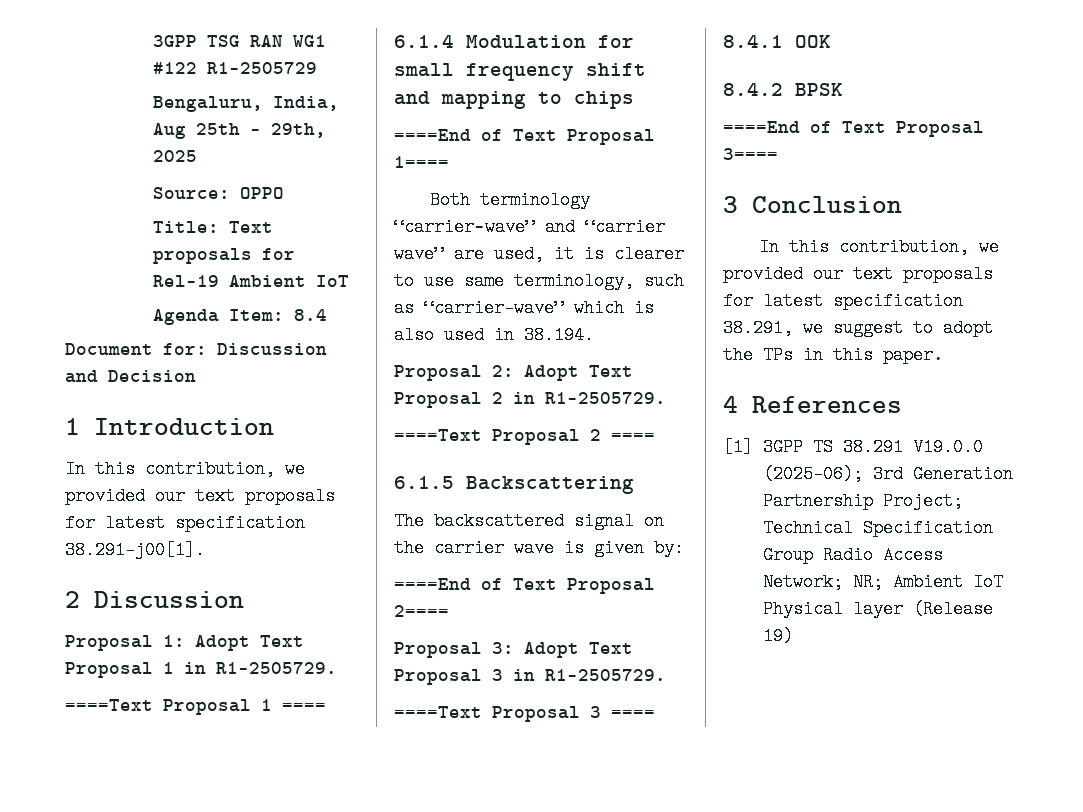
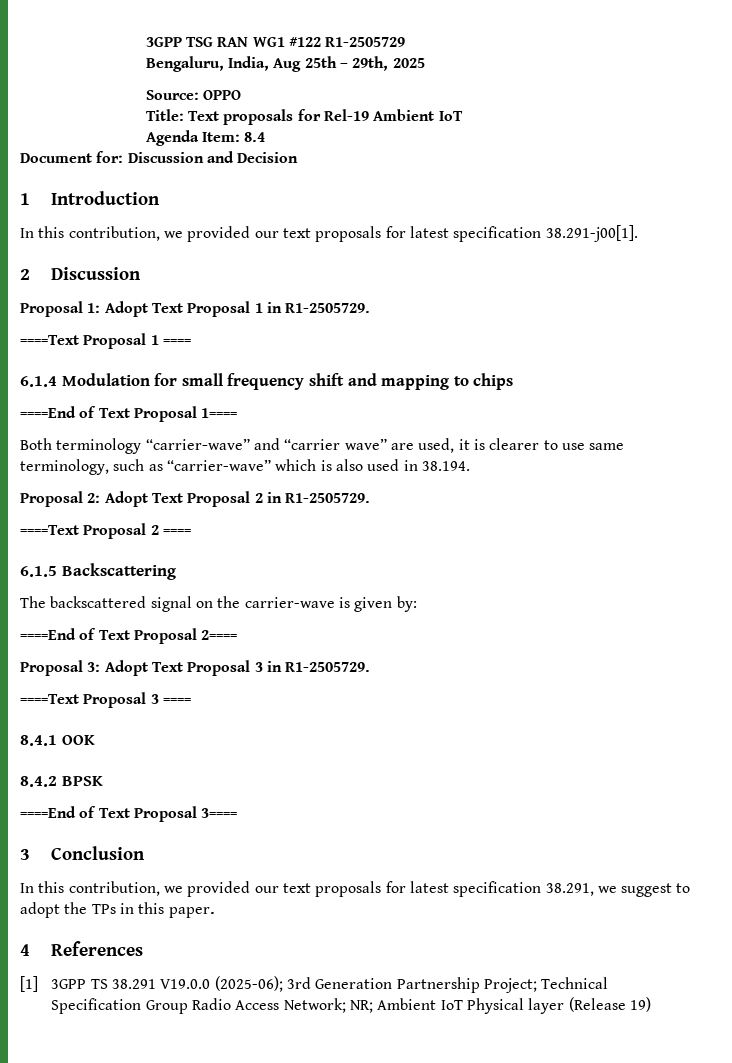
- The backscattered signal on the carrier wave is given by:
+ The backscattered signal on the carrier-wave is given by:

